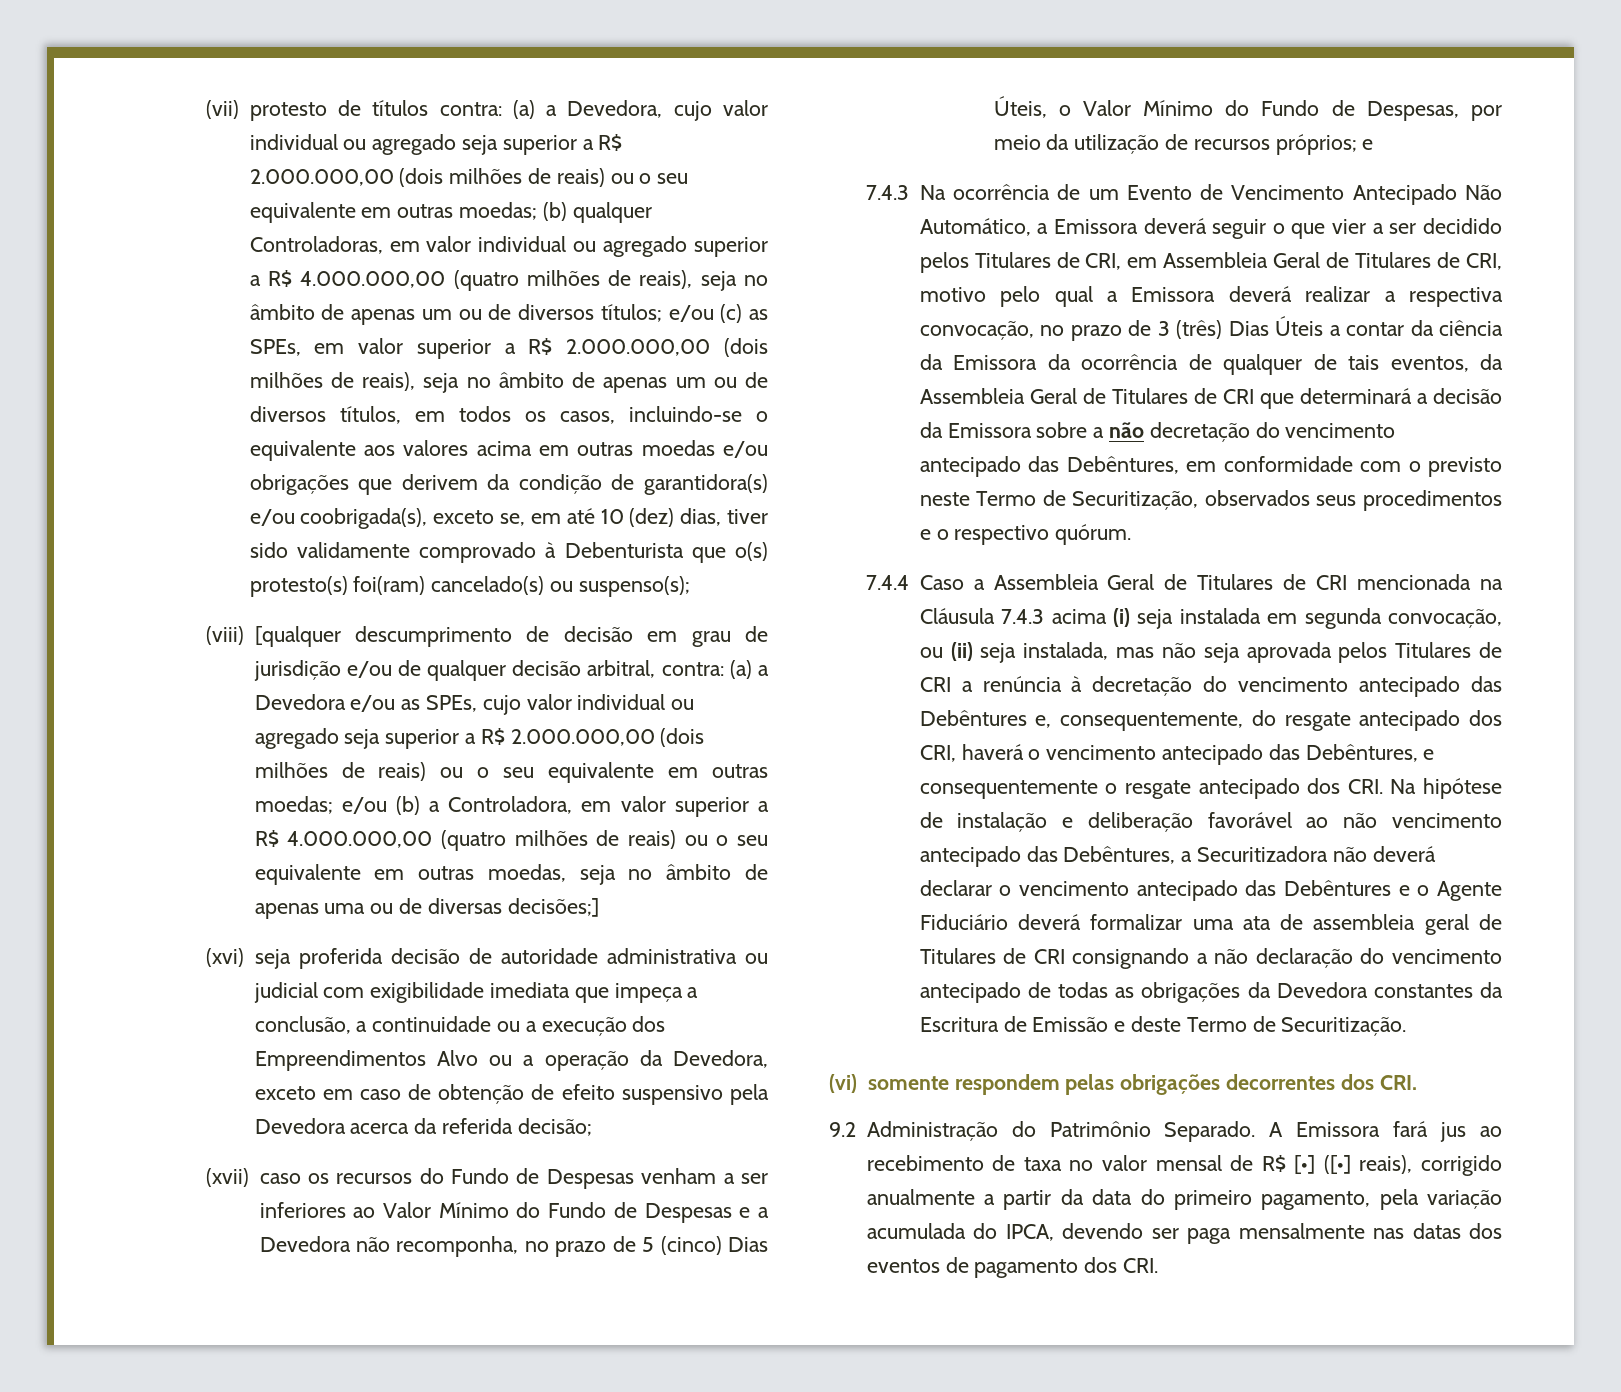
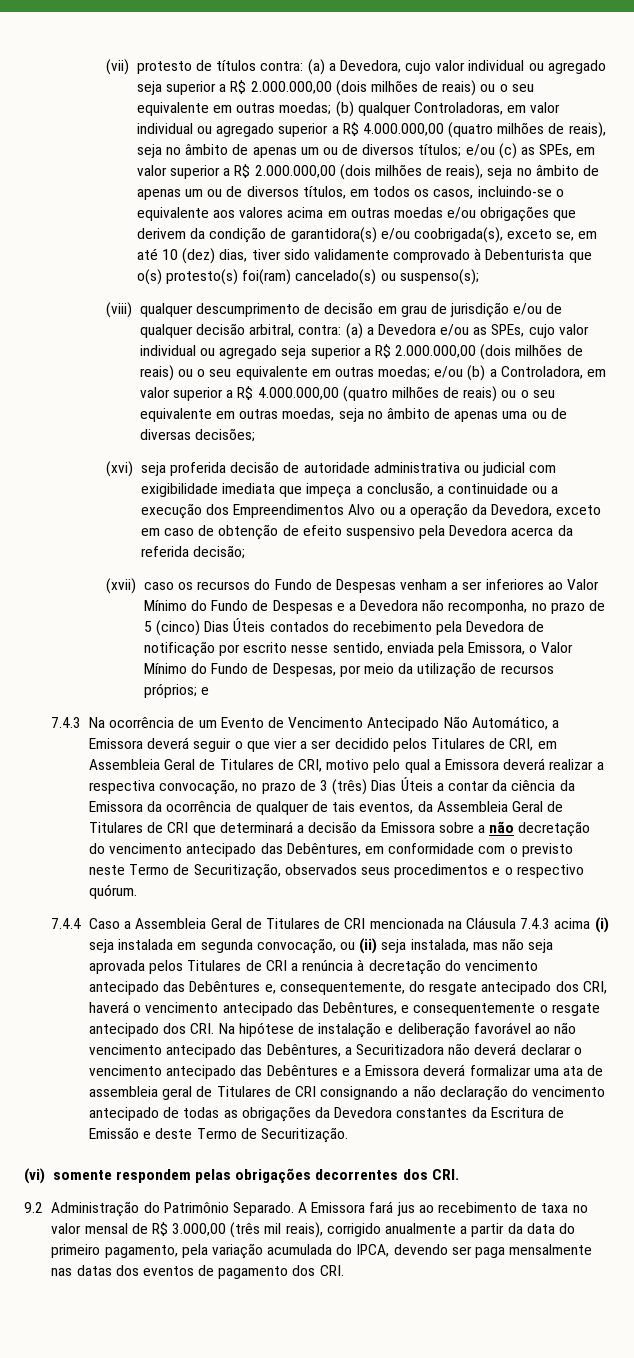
- (viii) [qualquer descumprimento de decisão em grau de jurisdição e/ou de qualquer decisão arbitral, contra:
+ (viii) qualquer descumprimento de decisão em grau de jurisdição e/ou de qualquer decisão arbitral, contra:
- e/ou (b) a Controladora, em valor superior a R$ 4.000.000,00 (quatro milhões de reais) ou o seu equivalente em outras moedas, seja no âmbito de apenas uma ou de diversas decisões;]
+ e/ou (b) a Controladora, em valor superior a R$ 4.000.000,00 (quatro milhões de reais) ou o seu equivalente em outras moedas, seja no âmbito de apenas uma ou de diversas decisões;
- (xvii) caso os recursos do Fundo de Despesas venham a ser inferiores ao Valor Mínimo do Fundo de Despesas e a Devedora não recomponha, no prazo de 5 (cinco) Dias Úteis, o Valor Mínimo do Fundo de Despesas, por meio da utilização de recursos próprios; e
+ (xvii) caso os recursos do Fundo de Despesas venham a ser inferiores ao Valor Mínimo do Fundo de Despesas e a Devedora não recomponha, no prazo de 5 (cinco) Dias Úteis contados do recebimento pela Devedora de notificação por escrito nesse sentido, enviada pela Emissora, o Valor Mínimo do Fundo de Despesas, por meio da utilização de recursos próprios; e
- 7.4.4 Caso a Assembleia Geral de Titulares de CRI mencionada na Cláusula 7.4.3 acima (i) seja instalada em segunda convocação, ou (ii) seja instalada, mas não seja aprovada pelos Titulares de CRI a renúncia à decretação do vencimento antecipado das Debêntures e, consequentemente, do resgate antecipado dos CRI, haverá o vencimento antecipado das Debêntures, e consequentemente o resgate antecipado dos CRI. Na hipótese de instalação e deliberação favorável ao não vencimento antecipado das Debêntures, a Securitizadora não deverá declarar o vencimento antecipado das Debêntures e o Agente Fiduciário deverá formalizar uma ata de assembleia geral de Titulares de CRI consignando a não declaração do vencimento antecipado de todas as obrigações da Devedora constantes da Escritura de Emissão e deste Termo de Securitização.
+ 7.4.4 Caso a Assembleia Geral de Titulares de CRI mencionada na Cláusula 7.4.3 acima (i) seja instalada em segunda convocação, ou (ii) seja instalada, mas não seja aprovada pelos Titulares de CRI a renúncia à decretação do vencimento antecipado das Debêntures e, consequentemente, do resgate antecipado dos CRI, haverá o vencimento antecipado das Debêntures, e consequentemente o resgate antecipado dos CRI. Na hipótese de instalação e deliberação favorável ao não vencimento antecipado das Debêntures, a Securitizadora não deverá declarar o vencimento antecipado das Debêntures e a Emissora deverá formalizar uma ata de assembleia geral de Titulares de CRI consignando a não declaração do vencimento antecipado de todas as obrigações da Devedora constantes da Escritura de Emissão e deste Termo de Securitização.
- A Emissora fará jus ao recebimento de taxa no valor mensal de R$ [•] ([•] reais), corrigido anualmente a partir da data do primeiro pagamento, pela variação acumulada do IPCA, devendo ser paga mensalmente nas datas dos eventos de pagamento dos CRI.
+ A Emissora fará jus ao recebimento de taxa no valor mensal de R$ 3.000,00 (três mil reais), corrigido anualmente a partir da data do primeiro pagamento, pela variação acumulada do IPCA, devendo ser paga mensalmente nas datas dos eventos de pagamento dos CRI.

